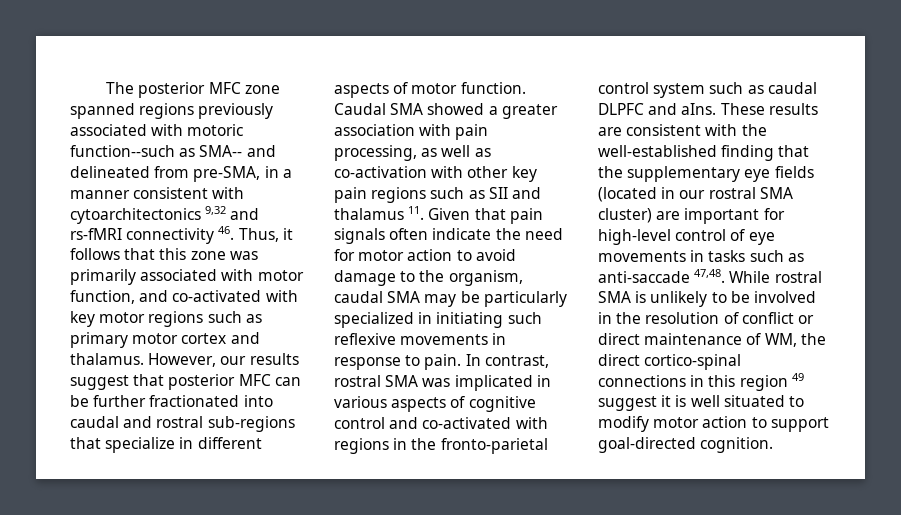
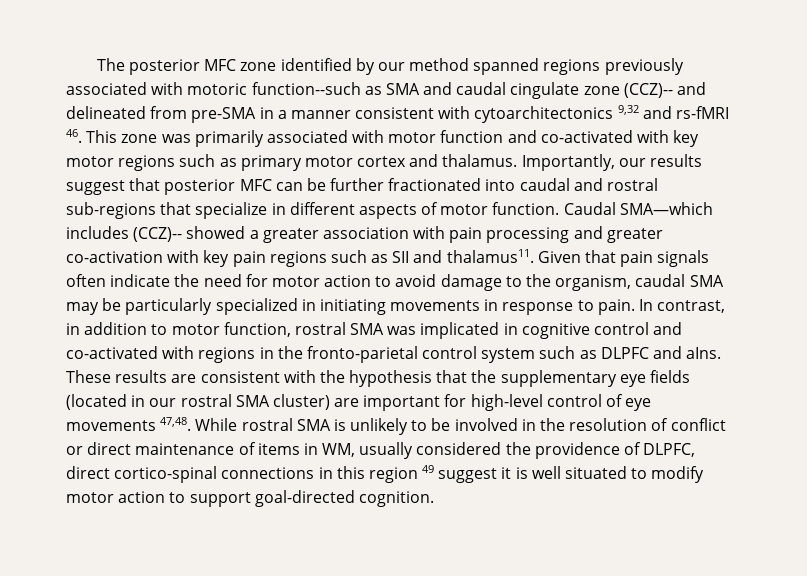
- The posterior MFC zone spanned regions previously associated with motoric function--such as SMA-- and delineated from pre-SMA, in a manner consistent with cytoarchitectonics 9,32 and rs-fMRI connectivity 46. Thus, it follows that this zone was primarily associated with motor function, and co-activated with key motor regions such as primary motor cortex and thalamus.
+ The posterior MFC zone identified by our method spanned regions previously associated with motoric function--such as SMA and caudal cingulate zone (CCZ)-- and delineated from pre-SMA in a manner consistent with cytoarchitectonics 9,32 and rs-fMRI 46. This zone was primarily associated with motor function and co-activated with key motor regions such as primary motor cortex and thalamus.
- However, our results suggest that posterior MFC can be further fractionated into caudal and rostral sub-regions that specialize in different aspects of motor function.
+ Importantly, our results suggest that posterior MFC can be further fractionated into caudal and rostral sub-regions that specialize in different aspects of motor function.
- Caudal SMA showed a greater association with pain processing, as well as co-activation with other key pain regions such as SII and thalamus 11. Given that pain signals often indicate the need for motor action to avoid damage to the organism, caudal SMA may be particularly specialized in initiating such reflexive movements in response to pain.
+ Caudal SMA—which includes (CCZ)-- showed a greater association with pain processing and greater co-activation with key pain regions such as SII and thalamus11. Given that pain signals often indicate the need for motor action to avoid damage to the organism, caudal SMA may be particularly specialized in initiating movements in response to pain.
- In contrast, rostral SMA was implicated in various aspects of cognitive control and co-activated with regions in the fronto-parietal control system such as caudal DLPFC and aIns.
+ In contrast, in addition to motor function, rostral SMA was implicated in cognitive control and co-activated with regions in the fronto-parietal control system such as DLPFC and aIns.
- These results are consistent with the well-established finding that the supplementary eye fields (located in our rostral SMA cluster) are important for high-level control of eye movements in tasks such as anti-saccade 47,48.
+ These results are consistent with the hypothesis that the supplementary eye fields (located in our rostral SMA cluster) are important for high-level control of eye movements 47,48.
- While rostral SMA is unlikely to be involved in the resolution of conflict or direct maintenance of WM, the direct cortico-spinal connections in this region 49 suggest it is well situated to modify motor action to support goal-directed cognition.
+ While rostral SMA is unlikely to be involved in the resolution of conflict or direct maintenance of items in WM, usually considered the providence of DLPFC, direct cortico-spinal connections in this region 49 suggest it is well situated to modify motor action to support goal-directed cognition.

